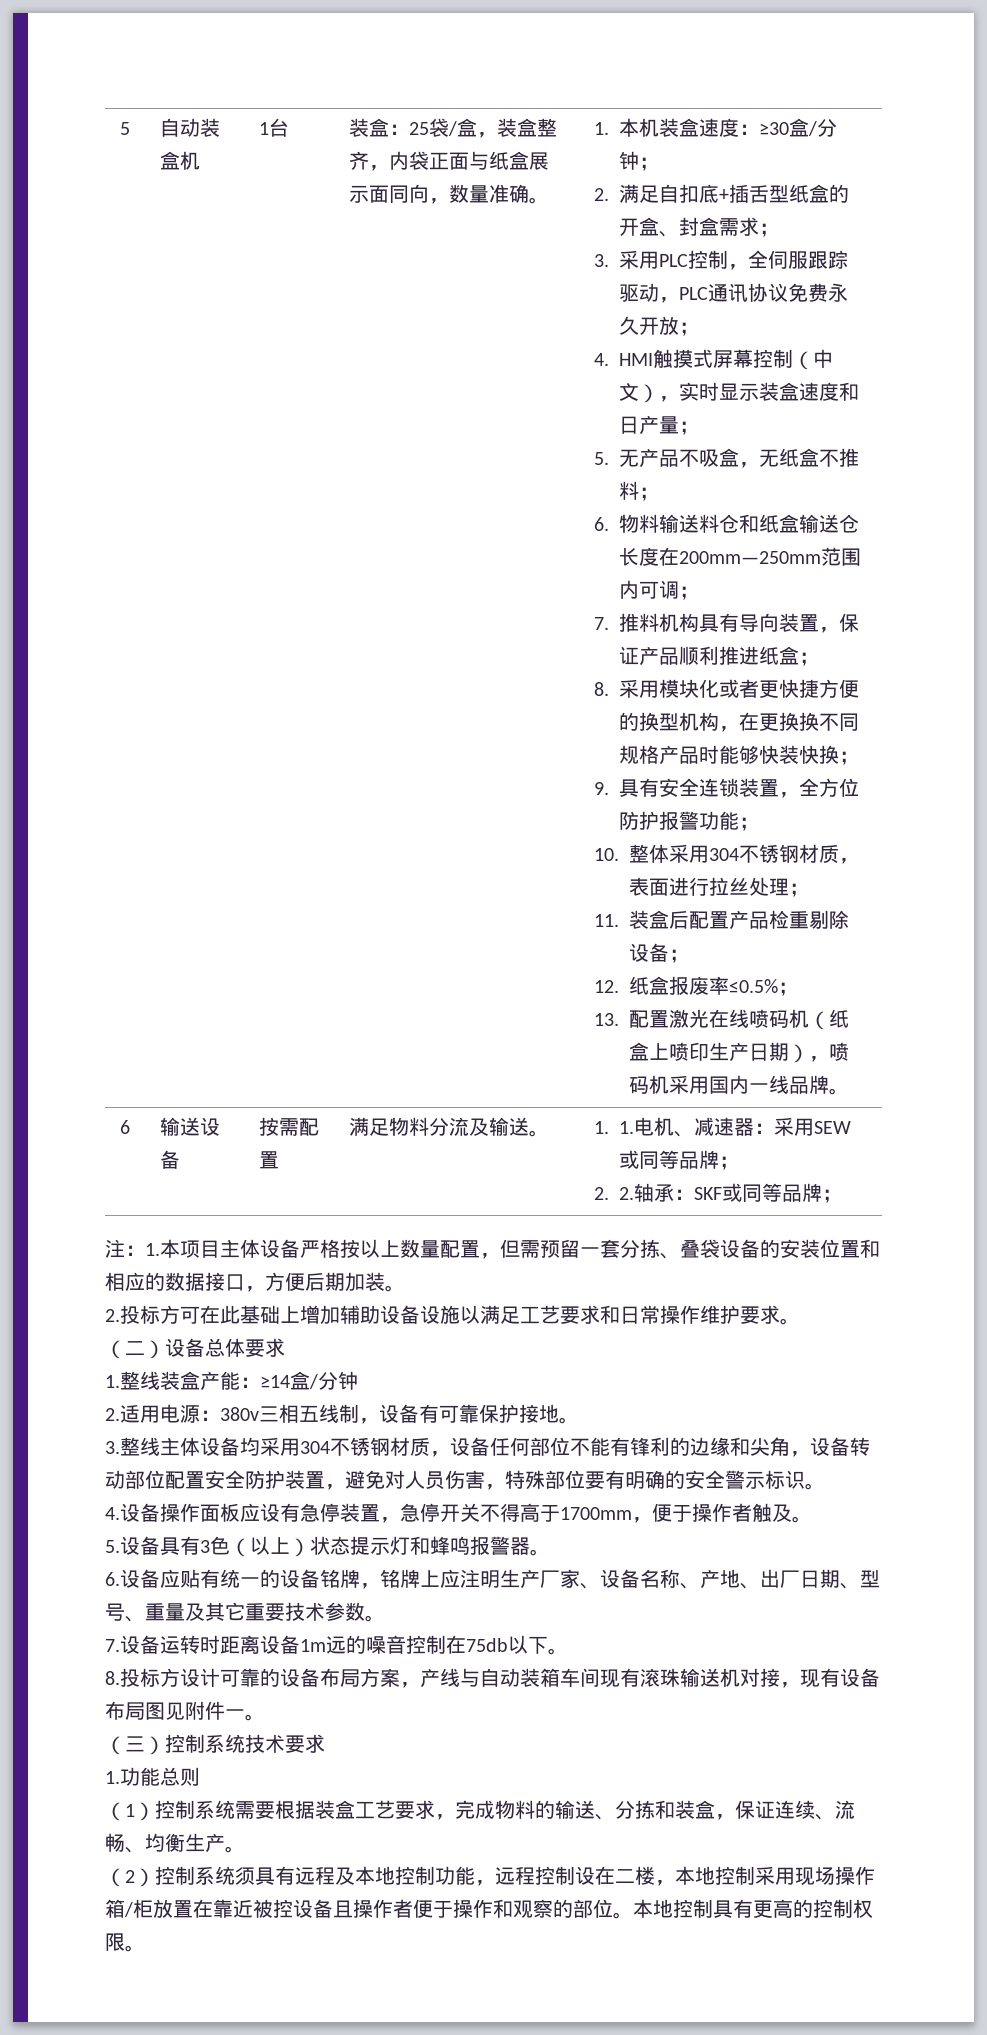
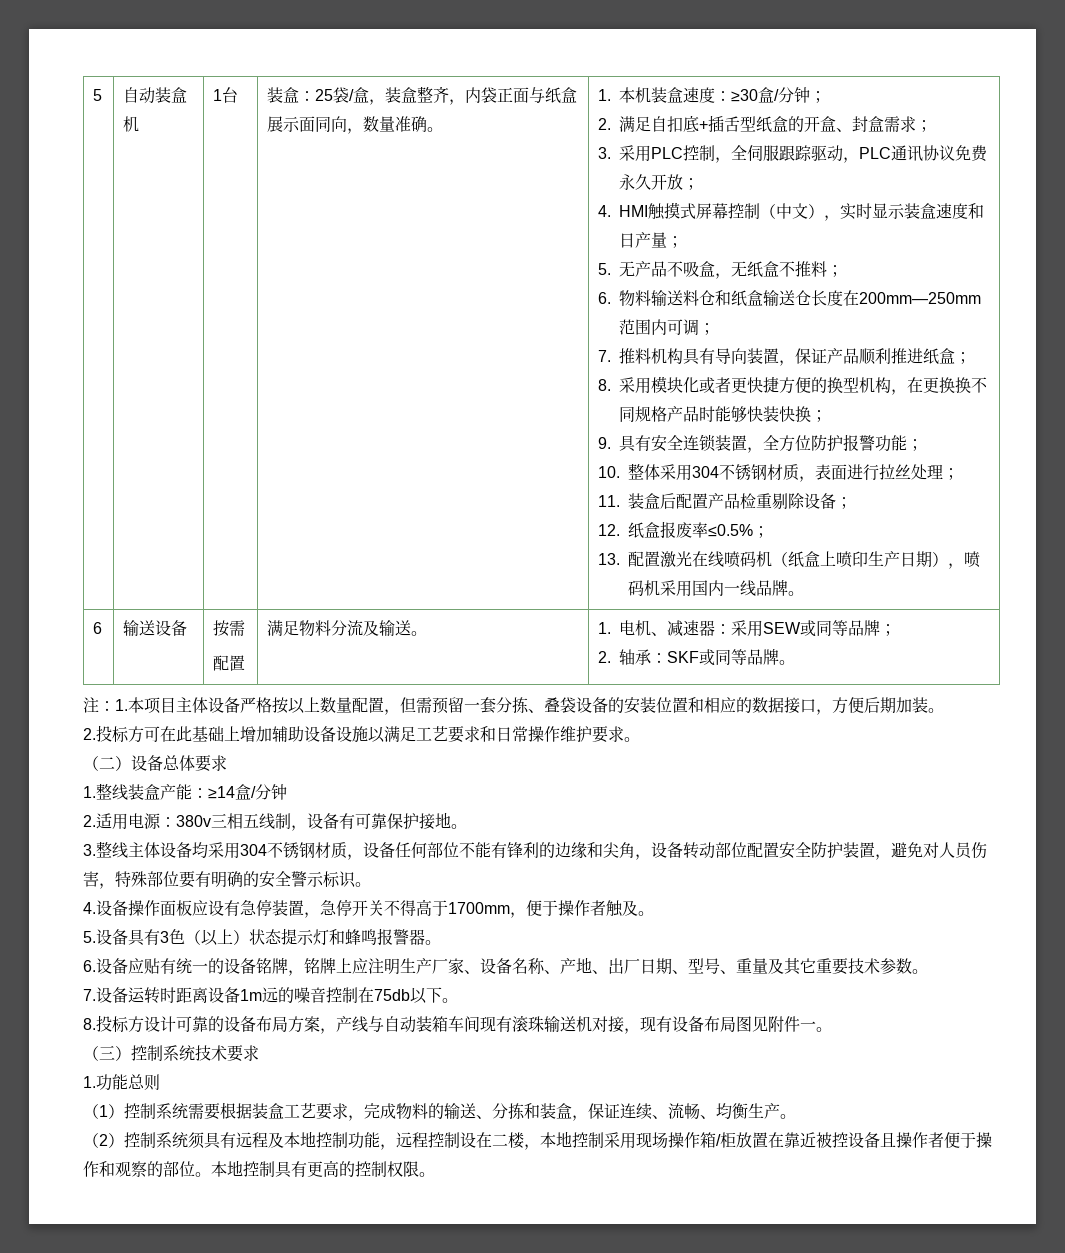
- 6 | 输送设备 | 按需配置 | 满足物料分流及输送。 | 1. 1.电机、减速器：采用SEW或同等品牌；
- 2. 2.轴承：SKF或同等品牌；
+ 6 | 输送设备 | 按需
+ 配置 | 满足物料分流及输送。 | 1.电机、减速器：采用SEW或同等品牌；
+ 2.轴承：SKF或同等品牌。

